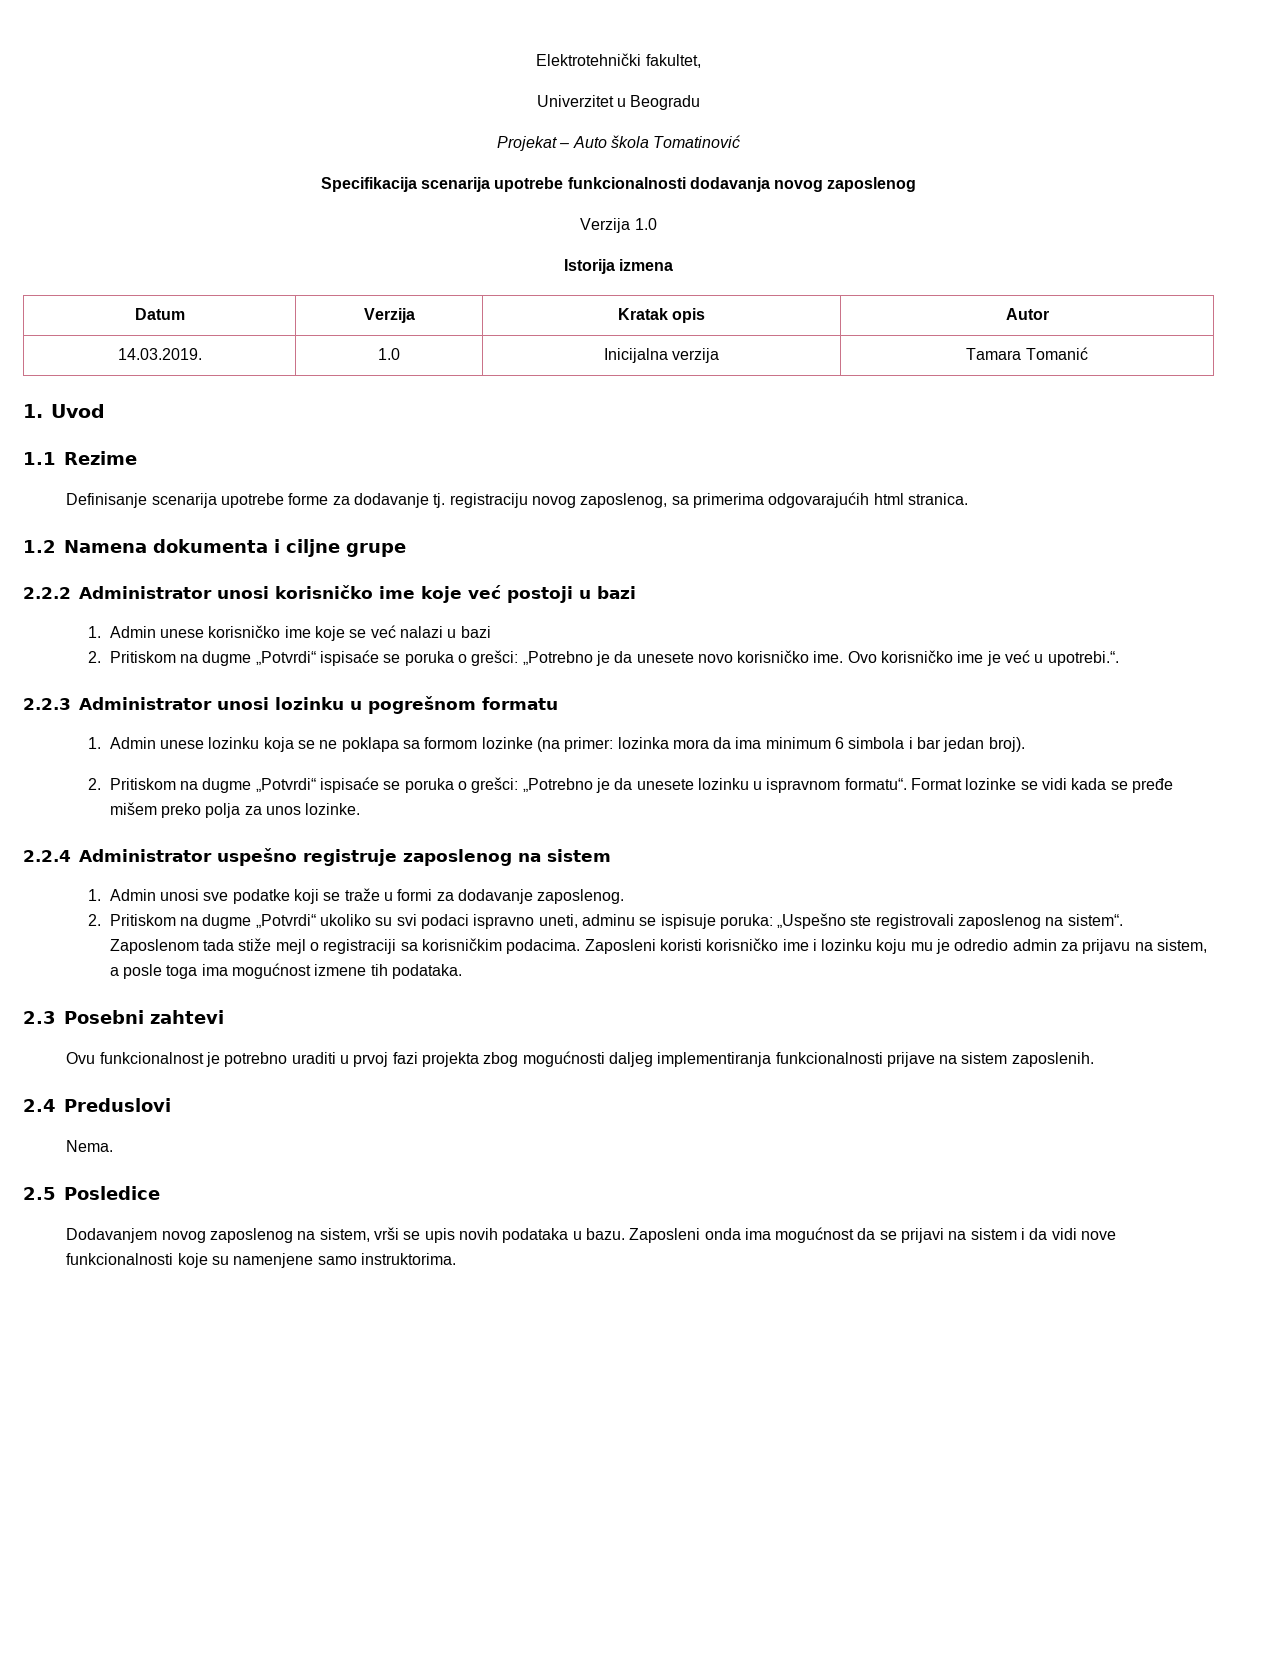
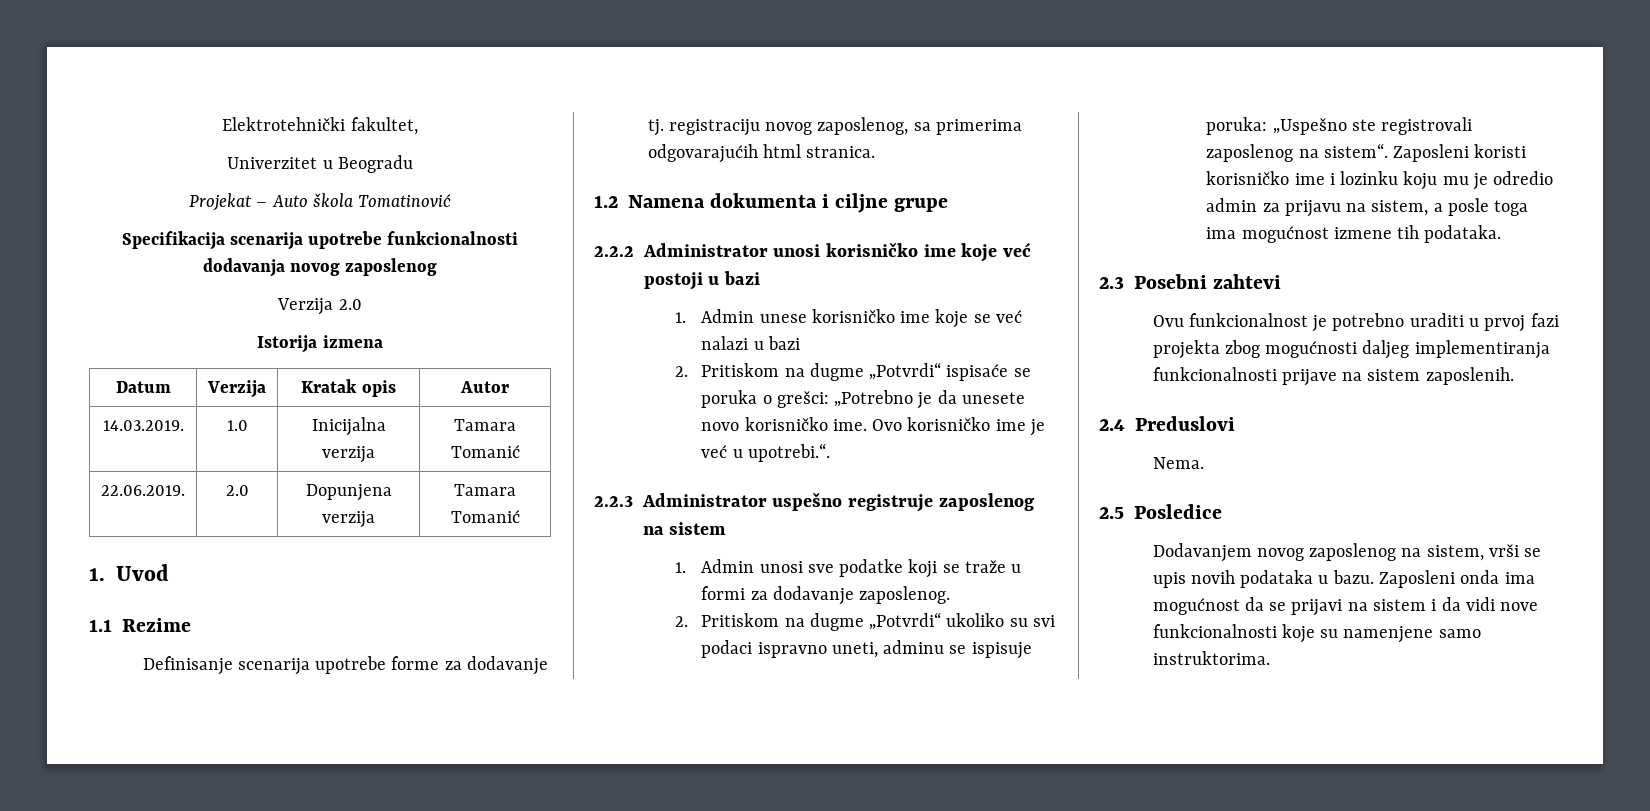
- Verzija 1.0
+ Verzija 2.0
+ 22.06.2019. | 2.0 | Dopunjena verzija | Tamara Tomanić
- 2.2.3 Administrator unosi lozinku u pogrešnom formatu
- 1. Admin unese lozinku koja se ne poklapa sa formom lozinke (na primer: lozinka mora da ima minimum 6 simbola i bar jedan broj).
- 2. Pritiskom na dugme „Potvrdi“ ispisaće se poruka o grešci: „Potrebno je da unesete lozinku u ispravnom formatu“. Format lozinke se vidi kada se pređe mišem preko polja za unos lozinke.
- 2.2.4 Administrator uspešno registruje zaposlenog na sistem
+ 2.2.3 Administrator uspešno registruje zaposlenog na sistem
- Zaposlenom tada stiže mejl o registraciji sa korisničkim podacima.

